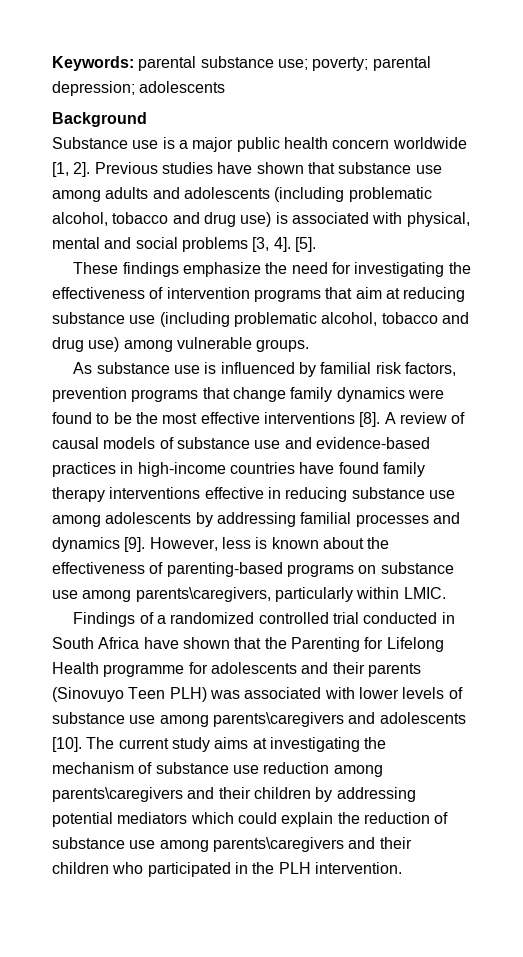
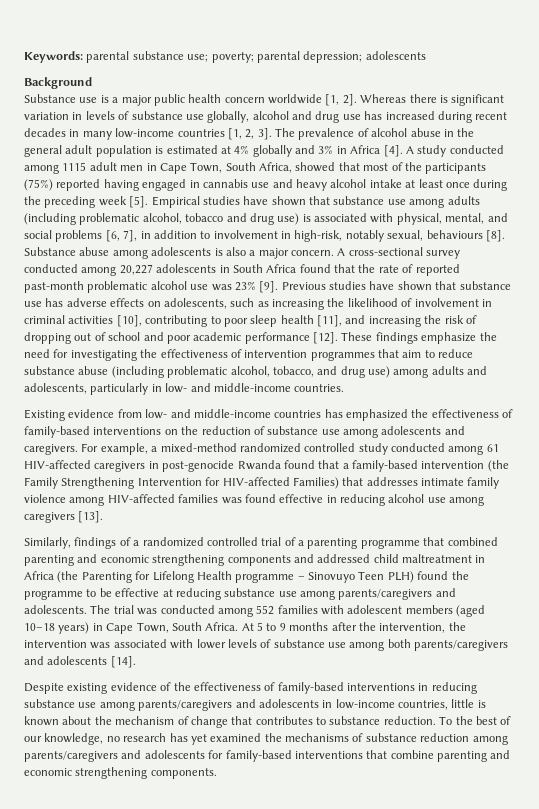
- Previous studies have shown that substance use among adults and adolescents (including problematic alcohol, tobacco and drug use) is associated with physical, mental and social problems [3, 4]. [5].
- These findings emphasize the need for investigating the effectiveness of intervention programs that aim at reducing substance use (including problematic alcohol, tobacco and drug use) among vulnerable groups.
- As substance use is influenced by familial risk factors, prevention programs that change family dynamics were found to be the most effective interventions [8]. A review of causal models of substance use and evidence-based practices in high-income countries have found family therapy interventions effective in reducing substance use among adolescents by addressing familial processes and dynamics [9]. However, less is known about the effectiveness of parenting-based programs on substance use among parents\caregivers, particularly within LMIC.
- Findings of a randomized controlled trial conducted in South Africa have shown that the Parenting for Lifelong Health programme for adolescents and their parents (Sinovuyo Teen PLH) was associated with lower levels of substance use among parents\caregivers and adolescents [10]. The current study aims at investigating the mechanism of substance use reduction among parents\caregivers and their children by addressing potential mediators which could explain the reduction of substance use among parents\caregivers and their children who participated in the PLH intervention.
+ Whereas there is significant variation in levels of substance use globally, alcohol and drug use has increased during recent decades in many low-income countries [1, 2, 3]. The prevalence of alcohol abuse in the general adult population is estimated at 4% globally and 3% in Africa [4]. A study conducted among 1115 adult men in Cape Town, South Africa, showed that most of the participants (75%) reported having engaged in cannabis use and heavy alcohol intake at least once during the preceding week [5]. Empirical studies have shown that substance use among adults (including problematic alcohol, tobacco and drug use) is associated with physical, mental, and social problems [6, 7], in addition to involvement in high-risk, notably sexual, behaviours [8]. Substance abuse among adolescents is also a major concern. A cross-sectional survey conducted among 20,227 adolescents in South Africa found that the rate of reported past-month problematic alcohol use was 23% [9]. Previous studies have shown that substance use has adverse effects on adolescents, such as increasing the likelihood of involvement in criminal activities [10], contributing to poor sleep health [11], and increasing the risk of dropping out of school and poor academic performance [12]. These findings emphasize the need for investigating the effectiveness of intervention programmes that aim to reduce substance abuse (including problematic alcohol, tobacco, and drug use) among adults and adolescents, particularly in low- and middle-income countries.
+ Existing evidence from low- and middle-income countries has emphasized the effectiveness of family-based interventions on the reduction of substance use among adolescents and caregivers. For example, a mixed-method randomized controlled study conducted among 61 HIV-affected caregivers in post-genocide Rwanda found that a family-based intervention (the Family Strengthening Intervention for HIV-affected Families) that addresses intimate family violence among HIV-affected families was found effective in reducing alcohol use among caregivers [13].
+ Similarly, findings of a randomized controlled trial of a parenting programme that combined parenting and economic strengthening components and addressed child maltreatment in Africa (the Parenting for Lifelong Health programme – Sinovuyo Teen PLH) found the programme to be effective at reducing substance use among parents/caregivers and adolescents. The trial was conducted among 552 families with adolescent members (aged 10–18 years) in Cape Town, South Africa. At 5 to 9 months after the intervention, the intervention was associated with lower levels of substance use among both parents/caregivers and adolescents [14].
+ Despite existing evidence of the effectiveness of family-based interventions in reducing substance use among parents/caregivers and adolescents in low-income countries, little is known about the mechanism of change that contributes to substance reduction. To the best of our knowledge, no research has yet examined the mechanisms of substance reduction among parents/caregivers and adolescents for family-based interventions that combine parenting and economic strengthening components.

